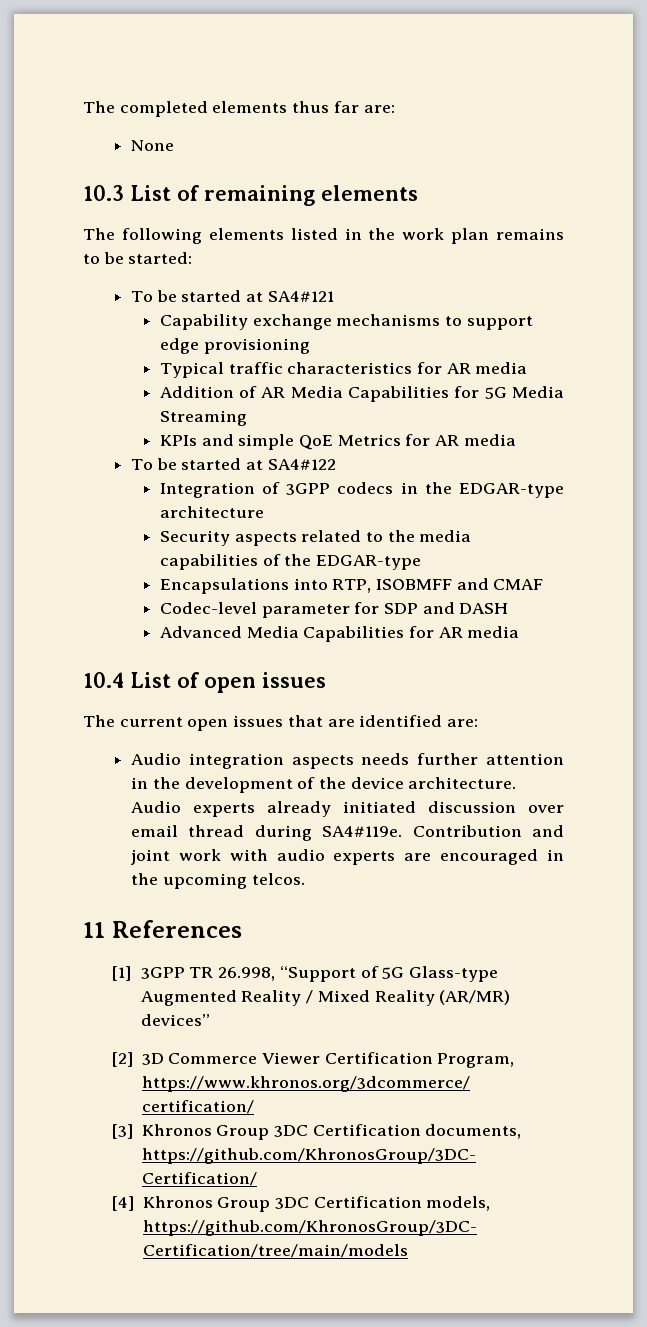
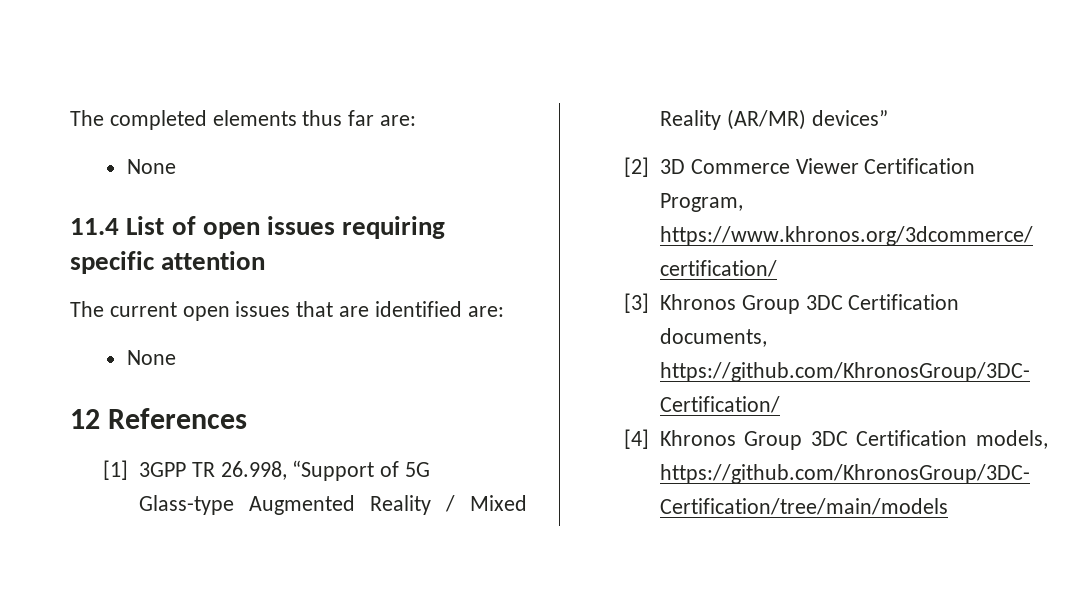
- 10.3 List of remaining elements
- The following elements listed in the work plan remains to be started:
- To be started at SA4#121
- Capability exchange mechanisms to support edge provisioning
- Typical traffic characteristics for AR media
- Addition of AR Media Capabilities for 5G Media Streaming
- KPIs and simple QoE Metrics for AR media
- To be started at SA4#122
- Integration of 3GPP codecs in the EDGAR-type architecture
- Security aspects related to the media capabilities of the EDGAR-type
- Encapsulations into RTP, ISOBMFF and CMAF
- Codec-level parameter for SDP and DASH
- Advanced Media Capabilities for AR media
- 10.4 List of open issues
+ 11.4 List of open issues requiring specific attention
  The current open issues that are identified are:
- Audio integration aspects needs further attention in the development of the device architecture. Audio experts already initiated discussion over email thread during SA4#119e. Contribution and joint work with audio experts are encouraged in the upcoming telcos.
- 11 References
+ None
+ 12 References

